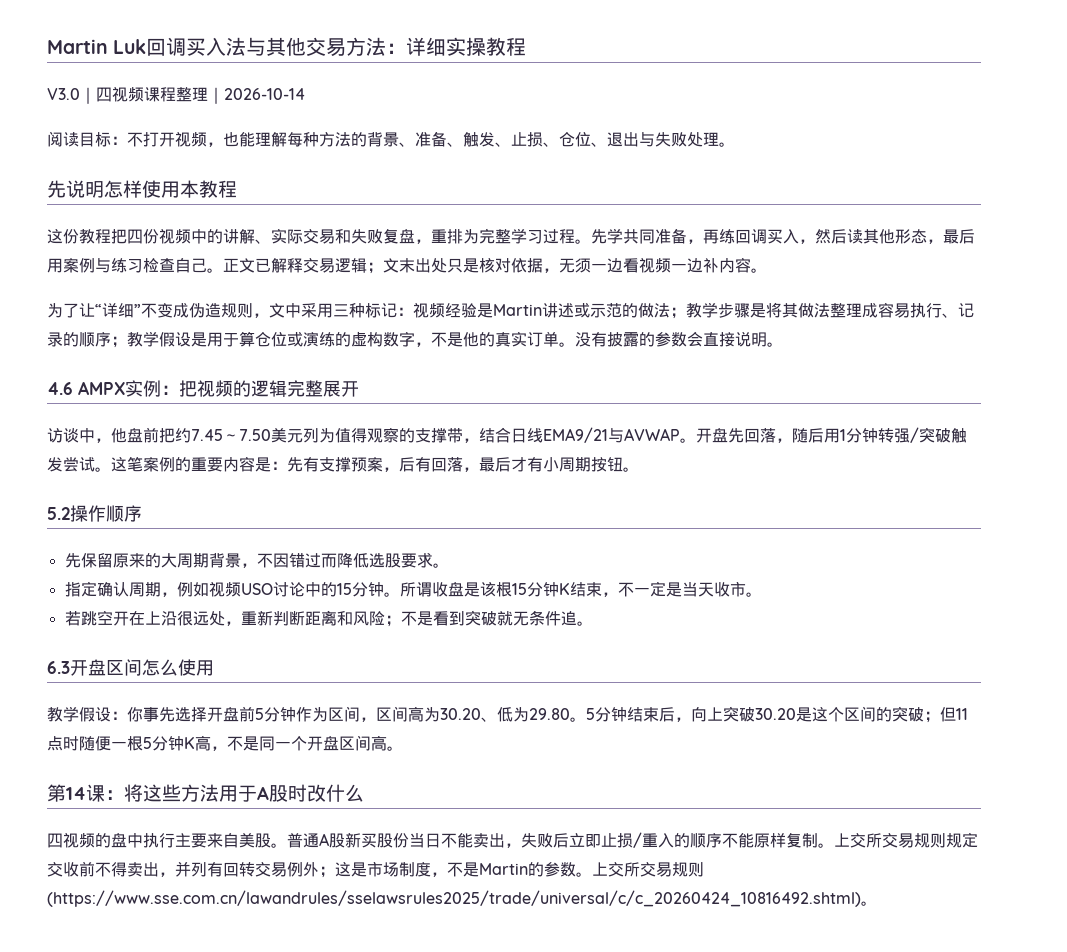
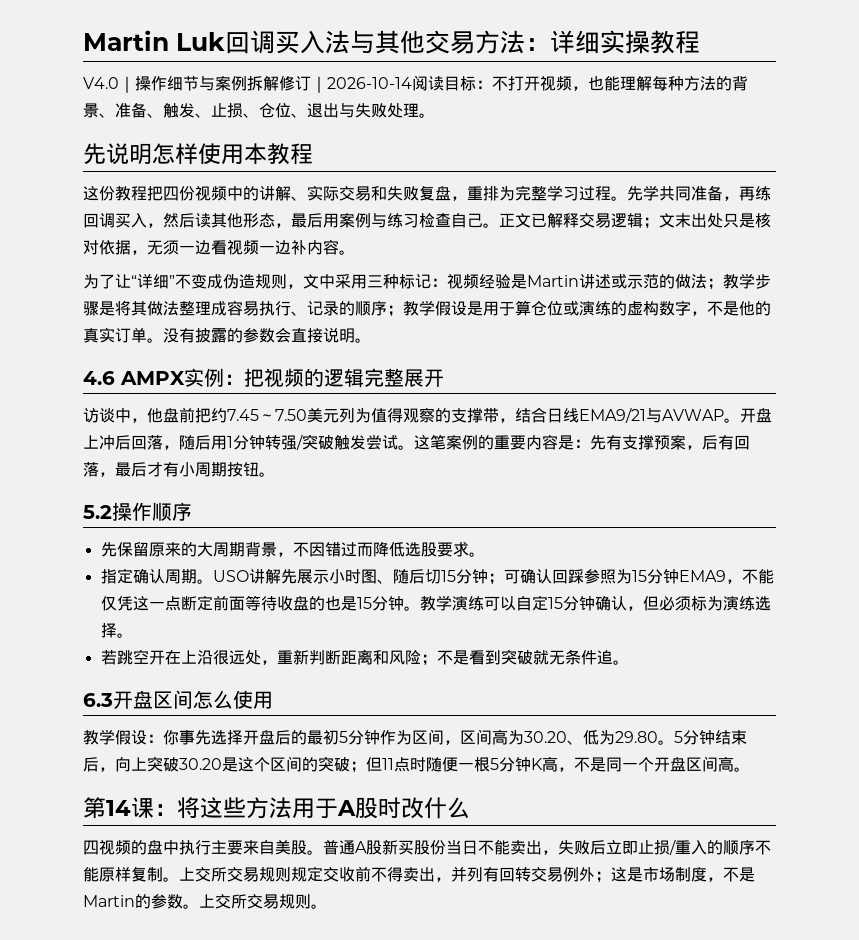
- V3.0｜四视频课程整理｜2026-10-14
- 阅读目标：不打开视频，也能理解每种方法的背景、准备、触发、止损、仓位、退出与失败处理。
+ V4.0｜操作细节与案例拆解修订｜2026-10-14阅读目标：不打开视频，也能理解每种方法的背景、准备、触发、止损、仓位、退出与失败处理。
- 开盘先回落，随后用1分钟转强/突破触发尝试。
+ 开盘上冲后回落，随后用1分钟转强/突破触发尝试。
- 指定确认周期，例如视频USO讨论中的15分钟。所谓收盘是该根15分钟K结束，不一定是当天收市。
+ 指定确认周期。USO讲解先展示小时图、随后切15分钟；可确认回踩参照为15分钟EMA9，不能仅凭这一点断定前面等待收盘的也是15分钟。教学演练可以自定15分钟确认，但必须标为演练选择。
- 教学假设：你事先选择开盘前5分钟作为区间，区间高为30.20、低为29.80。
+ 教学假设：你事先选择开盘后的最初5分钟作为区间，区间高为30.20、低为29.80。
- 上交所交易规则(https://www.sse.com.cn/lawandrules/sselawsrules2025/trade/universal/c/c_20260424_10816492.shtml)。
+ 上交所交易规则。

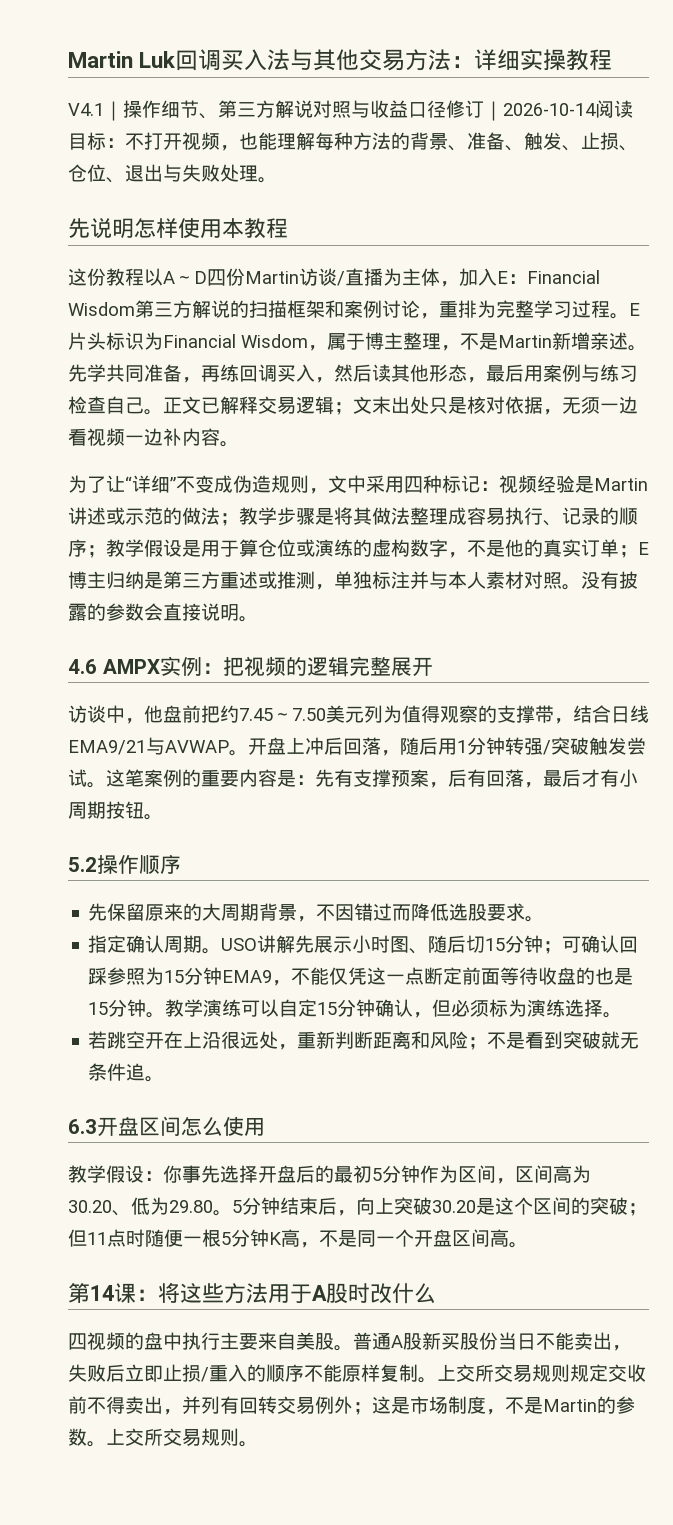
- V4.0｜操作细节与案例拆解修订｜2026-10-14阅读目标：不打开视频，也能理解每种方法的背景、准备、触发、止损、仓位、退出与失败处理。
+ V4.1｜操作细节、第三方解说对照与收益口径修订｜2026-10-14阅读目标：不打开视频，也能理解每种方法的背景、准备、触发、止损、仓位、退出与失败处理。
- 这份教程把四份视频中的讲解、实际交易和失败复盘，重排为完整学习过程。
+ 这份教程以A～D四份Martin访谈/直播为主体，加入E：Financial Wisdom第三方解说的扫描框架和案例讨论，重排为完整学习过程。
+ E片头标识为Financial Wisdom，属于博主整理，不是Martin新增亲述。
- 为了让“详细”不变成伪造规则，文中采用三种标记：视频经验是Martin讲述或示范的做法；教学步骤是将其做法整理成容易执行、记录的顺序；教学假设是用于算仓位或演练的虚构数字，不是他的真实订单。
+ 为了让“详细”不变成伪造规则，文中采用四种标记：视频经验是Martin讲述或示范的做法；教学步骤是将其做法整理成容易执行、记录的顺序；教学假设是用于算仓位或演练的虚构数字，不是他的真实订单；E博主归纳是第三方重述或推测，单独标注并与本人素材对照。

